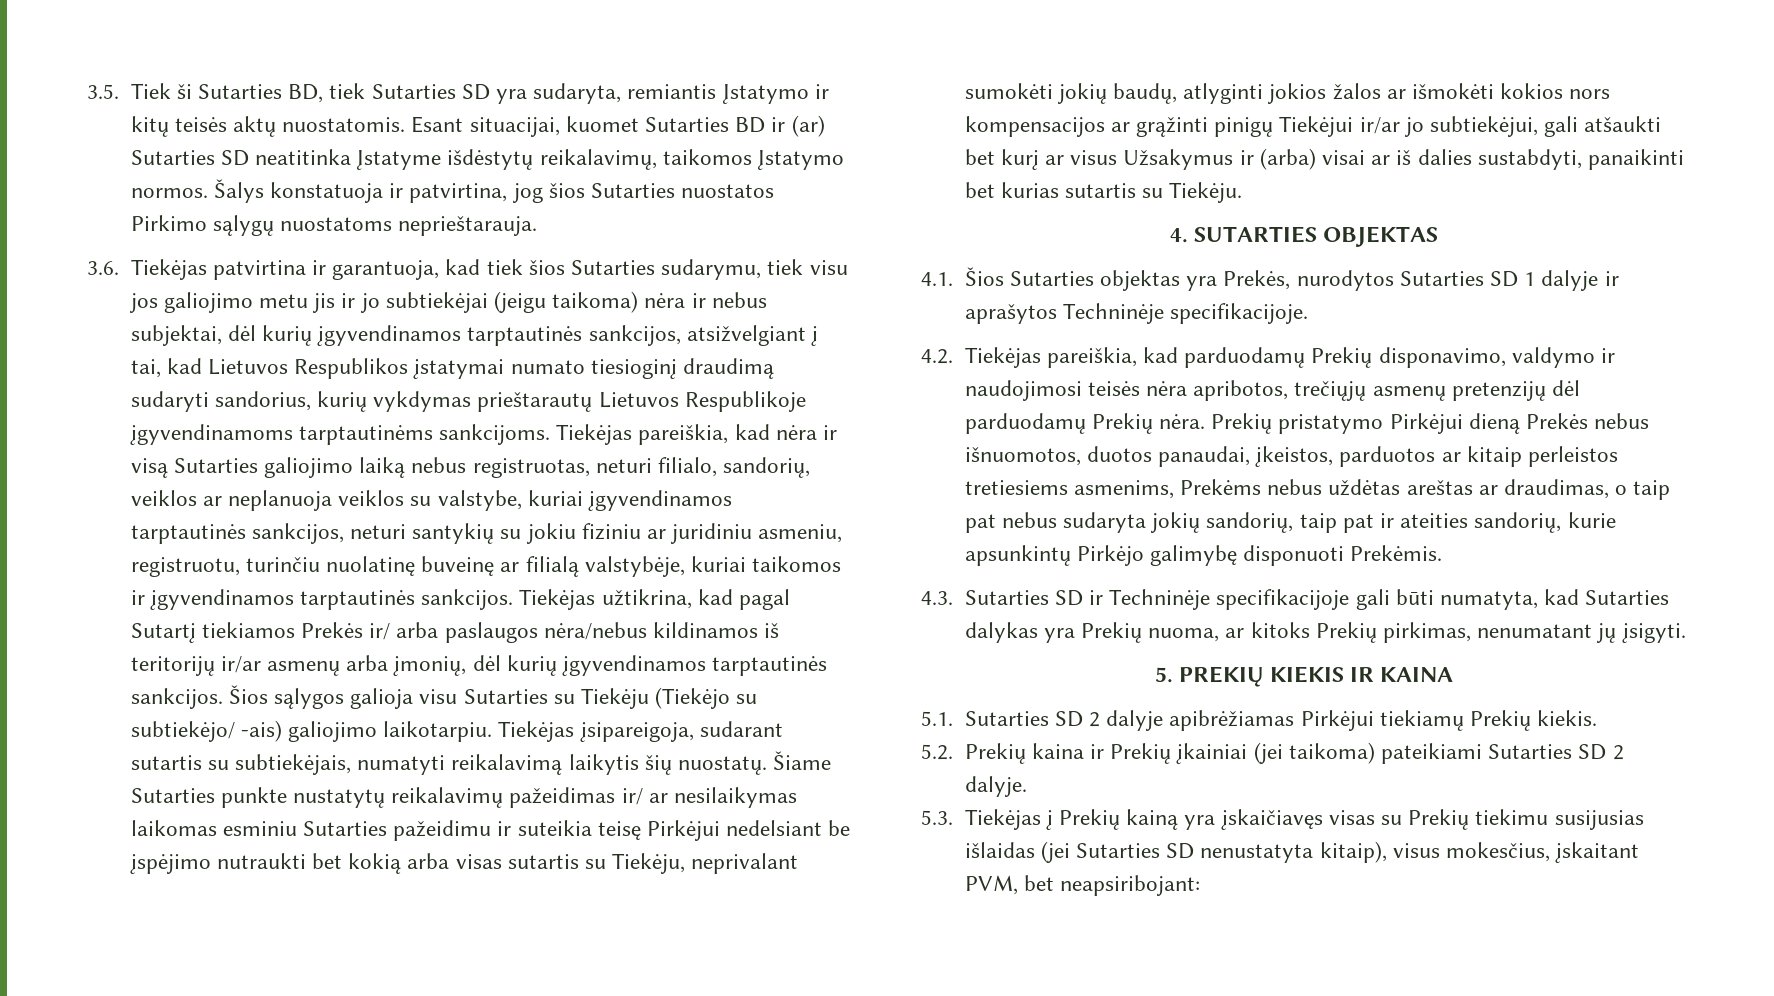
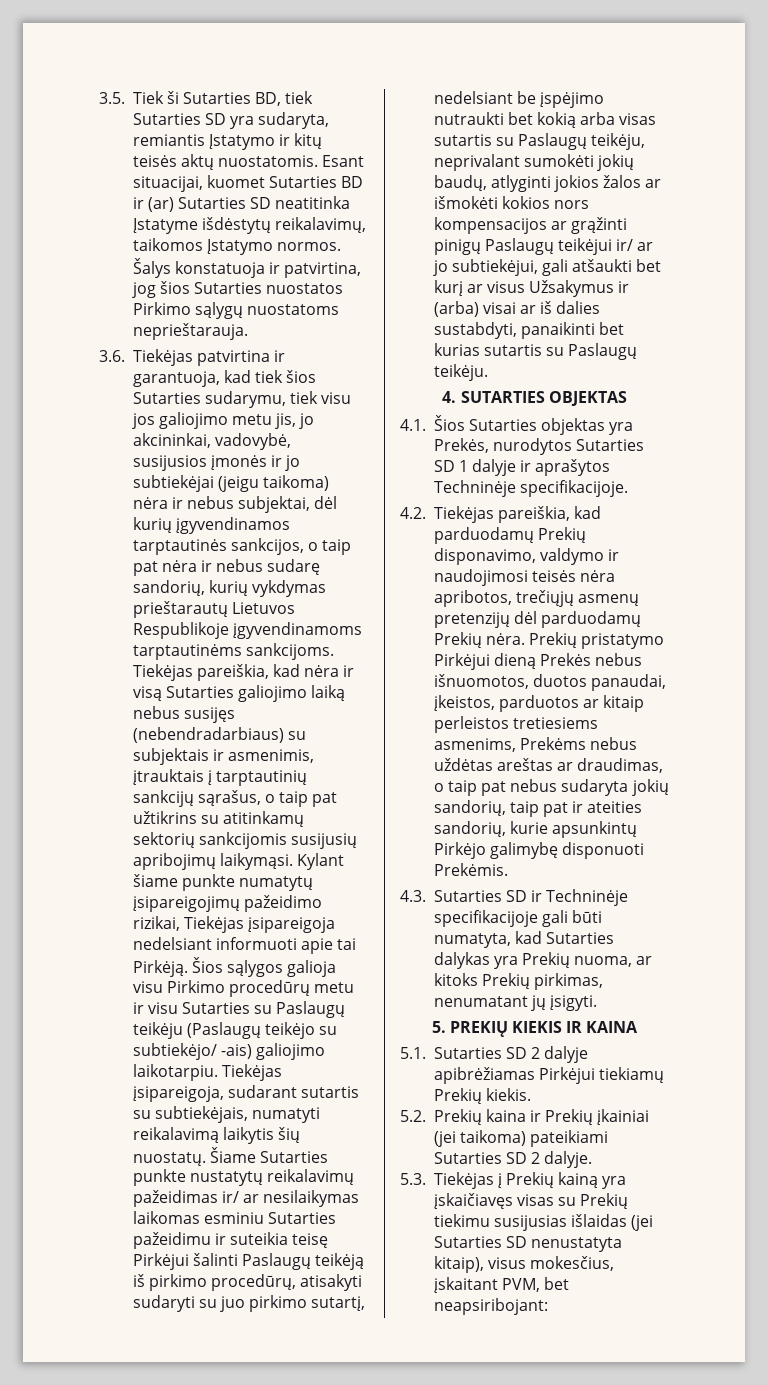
- 3.6. Tiekėjas patvirtina ir garantuoja, kad tiek šios Sutarties sudarymu, tiek visu jos galiojimo metu jis ir jo subtiekėjai (jeigu taikoma) nėra ir nebus subjektai, dėl kurių įgyvendinamos tarptautinės sankcijos, atsižvelgiant į tai, kad Lietuvos Respublikos įstatymai numato tiesioginį draudimą sudaryti sandorius, kurių vykdymas prieštarautų Lietuvos Respublikoje įgyvendinamoms tarptautinėms sankcijoms.
+ 3.6. Tiekėjas patvirtina ir garantuoja, kad tiek šios Sutarties sudarymu, tiek visu jos galiojimo metu jis, jo akcininkai, vadovybė, susijusios įmonės ir jo subtiekėjai (jeigu taikoma) nėra ir nebus subjektai, dėl kurių įgyvendinamos tarptautinės sankcijos, o taip pat nėra ir nebus sudarę sandorių, kurių vykdymas prieštarautų Lietuvos Respublikoje įgyvendinamoms tarptautinėms sankcijoms.
- Tiekėjas pareiškia, kad nėra ir visą Sutarties galiojimo laiką nebus registruotas, neturi filialo, sandorių, veiklos ar neplanuoja veiklos su valstybe, kuriai įgyvendinamos tarptautinės sankcijos, neturi santykių su jokiu fiziniu ar juridiniu asmeniu, registruotu, turinčiu nuolatinę buveinę ar filialą valstybėje, kuriai taikomos ir įgyvendinamos tarptautinės sankcijos. Tiekėjas užtikrina, kad pagal Sutartį tiekiamos Prekės ir/ arba paslaugos nėra/nebus kildinamos iš teritorijų ir/ar asmenų arba įmonių, dėl kurių įgyvendinamos tarptautinės sankcijos. Šios sąlygos galioja visu Sutarties su Tiekėju (Tiekėjo su subtiekėjo/ -ais) galiojimo laikotarpiu.
+ Tiekėjas pareiškia, kad nėra ir visą Sutarties galiojimo laiką nebus susijęs (nebendradarbiaus) su subjektais ir asmenimis, įtrauktais į tarptautinių sankcijų sąrašus, o taip pat užtikrins su atitinkamų sektorių sankcijomis susijusių apribojimų laikymąsi. Kylant šiame punkte numatytų įsipareigojimų pažeidimo rizikai, Tiekėjas įsipareigoja nedelsiant informuoti apie tai Pirkėją. Šios sąlygos galioja visu Pirkimo procedūrų metu ir visu Sutarties su Paslaugų teikėju (Paslaugų teikėjo su subtiekėjo/ -ais) galiojimo laikotarpiu.
- Šiame Sutarties punkte nustatytų reikalavimų pažeidimas ir/ ar nesilaikymas laikomas esminiu Sutarties pažeidimu ir suteikia teisę Pirkėjui nedelsiant be įspėjimo nutraukti bet kokią arba visas sutartis su Tiekėju, neprivalant sumokėti jokių baudų, atlyginti jokios žalos ar išmokėti kokios nors kompensacijos ar grąžinti pinigų Tiekėjui ir/ar jo subtiekėjui, gali atšaukti bet kurį ar visus Užsakymus ir (arba) visai ar iš dalies sustabdyti, panaikinti bet kurias sutartis su Tiekėju.
+ Šiame Sutarties punkte nustatytų reikalavimų pažeidimas ir/ ar nesilaikymas laikomas esminiu Sutarties pažeidimu ir suteikia teisę Pirkėjui šalinti Paslaugų teikėją iš pirkimo procedūrų, atisakyti sudaryti su juo pirkimo sutartį, nedelsiant be įspėjimo nutraukti bet kokią arba visas sutartis su Paslaugų teikėju, neprivalant sumokėti jokių baudų, atlyginti jokios žalos ar išmokėti kokios nors kompensacijos ar grąžinti pinigų Paslaugų teikėjui ir/ ar jo subtiekėjui, gali atšaukti bet kurį ar visus Užsakymus ir (arba) visai ar iš dalies sustabdyti, panaikinti bet kurias sutartis su Paslaugų teikėju.

